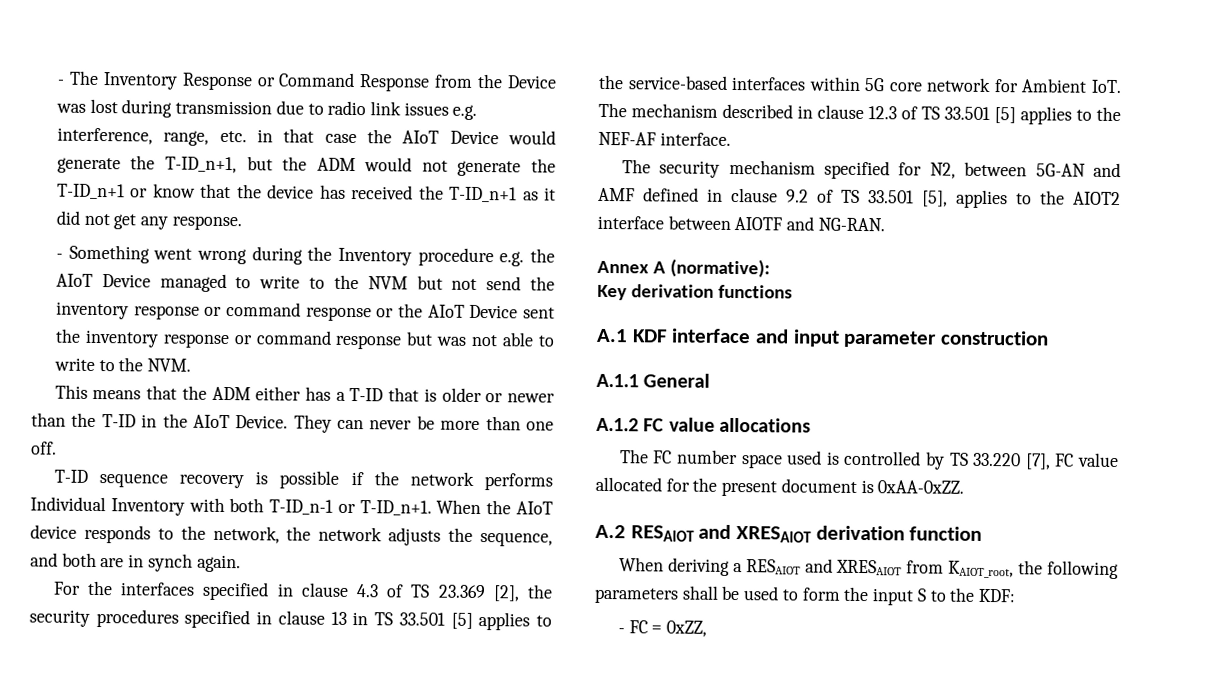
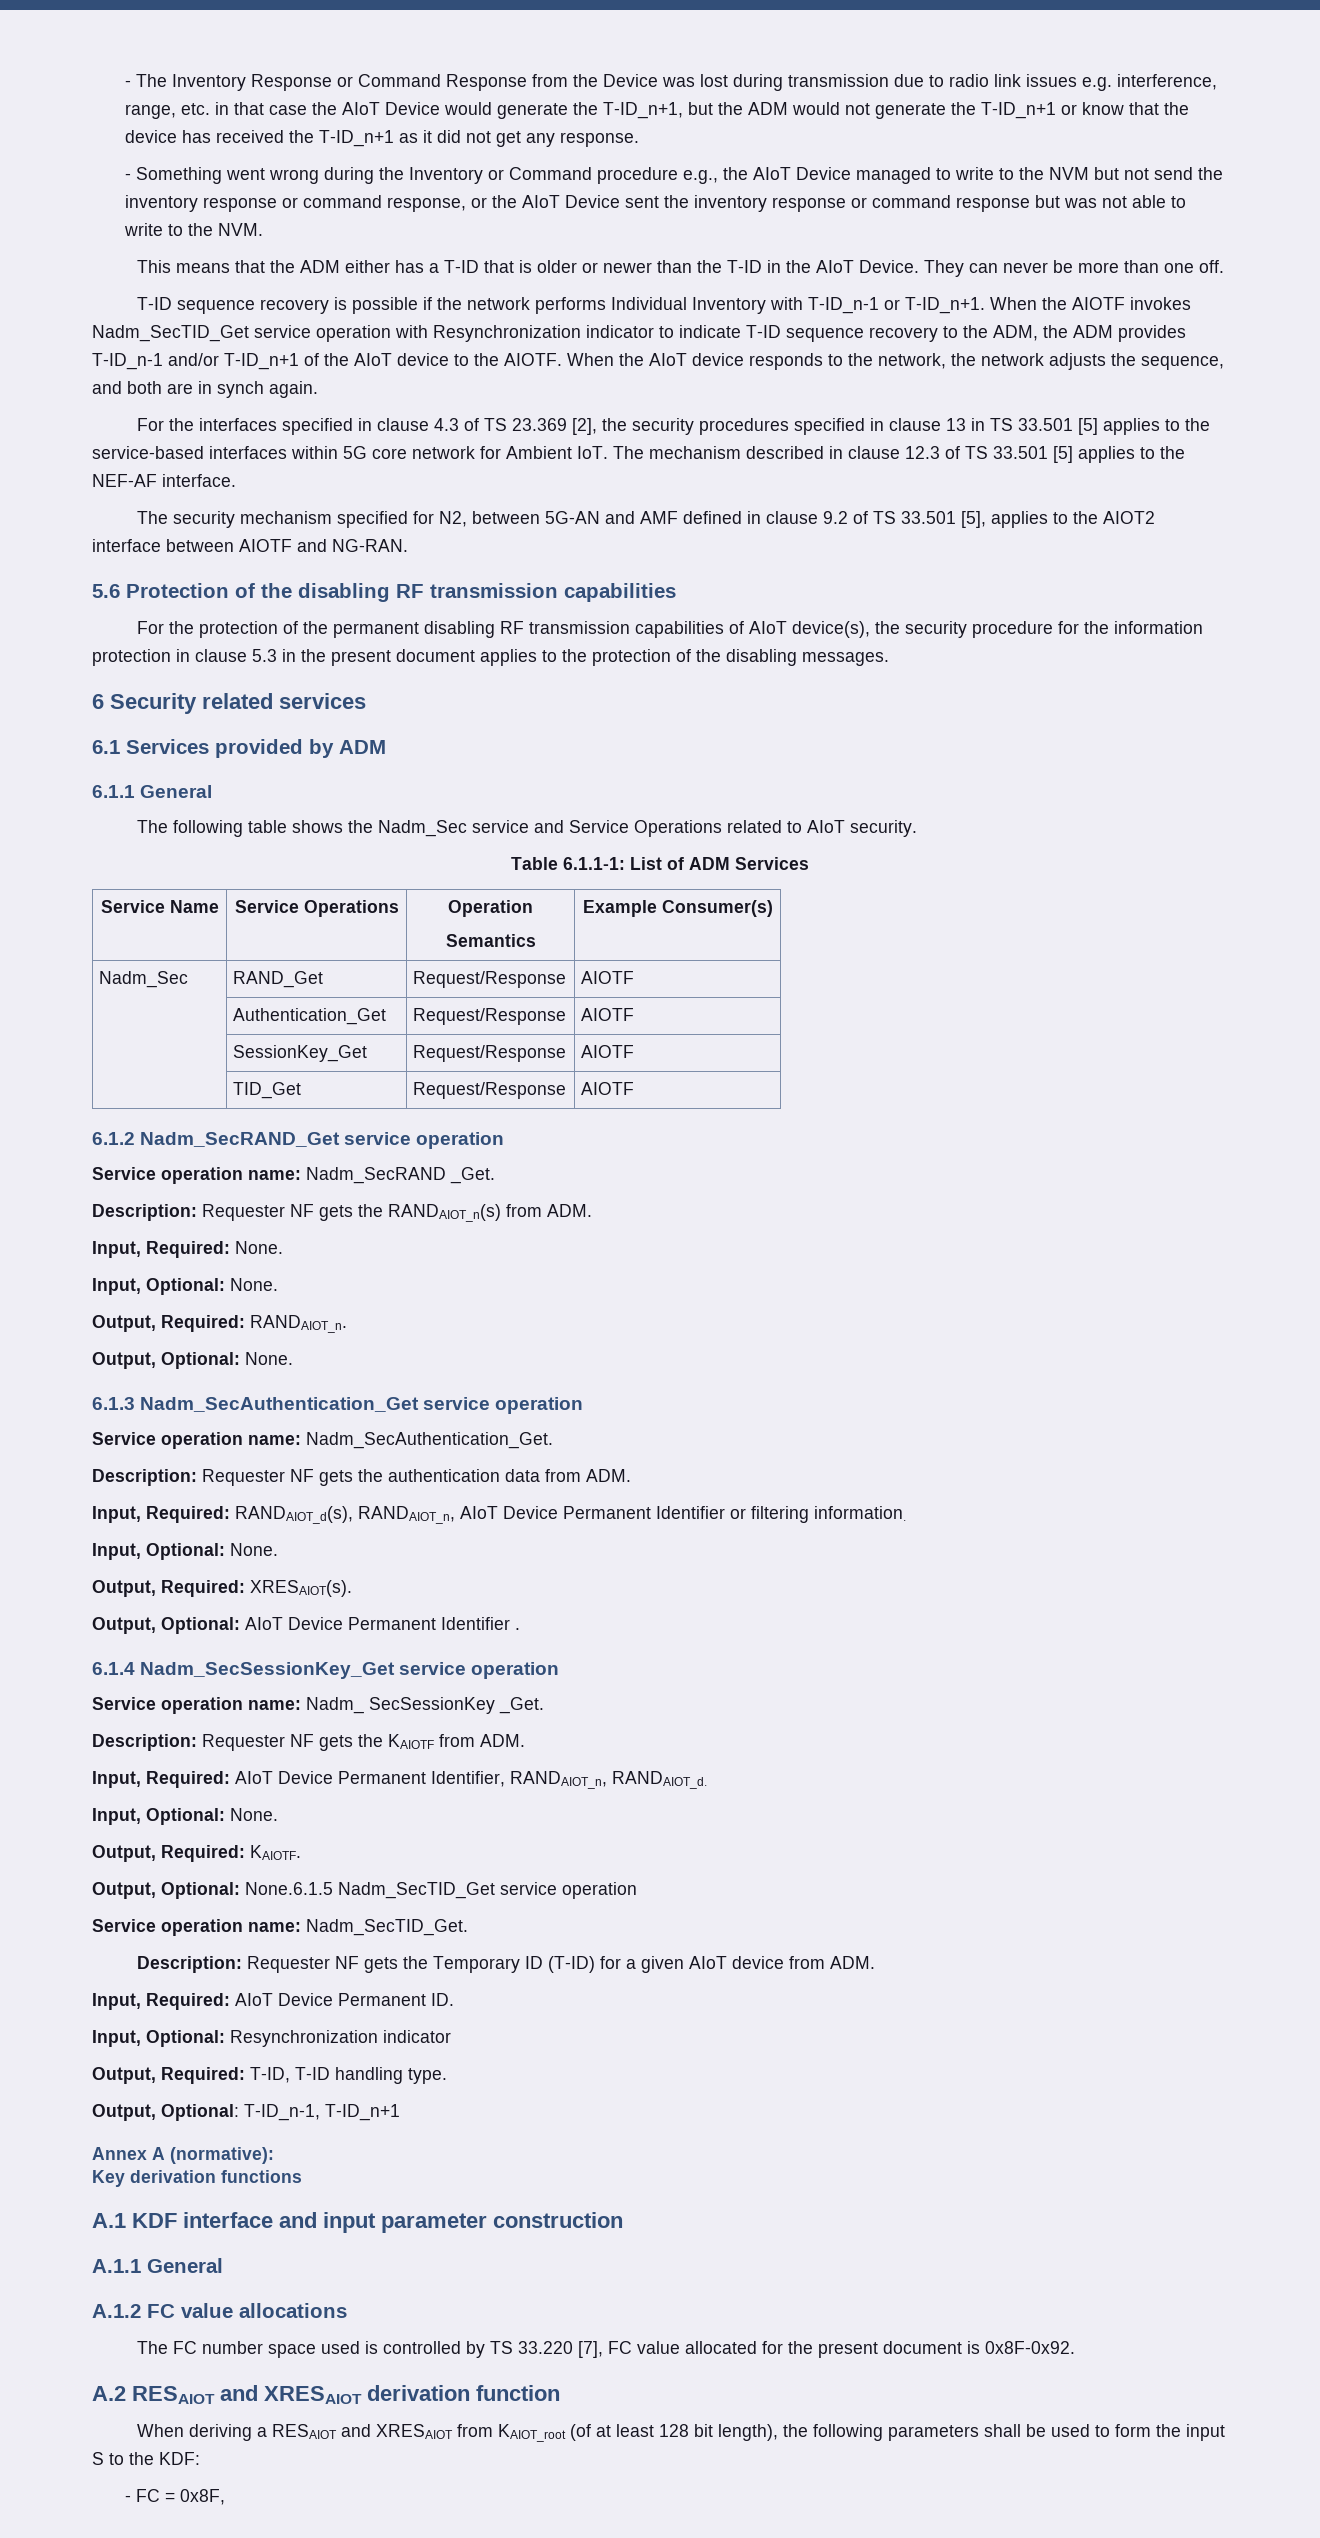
- - Something went wrong during the Inventory procedure e.g. the AIoT Device managed to write to the NVM but not send the inventory response or command response or the AIoT Device sent the inventory response or command response but was not able to write to the NVM.
+ - Something went wrong during the Inventory or Command procedure e.g., the AIoT Device managed to write to the NVM but not send the inventory response or command response, or the AIoT Device sent the inventory response or command response but was not able to write to the NVM.
- T-ID sequence recovery is possible if the network performs Individual Inventory with both T-ID_n-1 or T-ID_n+1.
+ T-ID sequence recovery is possible if the network performs Individual Inventory with T-ID_n-1 or T-ID_n+1.
- When the AIoT device responds to the network, the network adjusts the sequence, and both are in synch again.
+ When the AIOTF invokes Nadm_SecTID_Get service operation with Resynchronization indicator to indicate T-ID sequence recovery to the ADM, the ADM provides T-ID_n-1 and/or T-ID_n+1 of the AIoT device to the AIOTF. When the AIoT device responds to the network, the network adjusts the sequence, and both are in synch again.
+ 5.6 Protection of the disabling RF transmission capabilities
+ For the protection of the permanent disabling RF transmission capabilities of AIoT device(s), the security procedure for the information protection in clause 5.3 in the present document applies to the protection of the disabling messages.
+ 6 Security related services
+ 6.1 Services provided by ADM
+ 6.1.1 General
+ The following table shows the Nadm_Sec service and Service Operations related to AIoT security.
+ Table 6.1.1-1: List of ADM Services
+ Service Name | Service Operations | Operation
+ Semantics | Example Consumer(s)
+ Nadm_Sec | RAND_Get | Request/Response | AIOTF
+ | Authentication_Get | Request/Response | AIOTF
+ | SessionKey_Get | Request/Response | AIOTF
+ | TID_Get | Request/Response | AIOTF
+ 6.1.2 Nadm_SecRAND_Get service operation
+ Service operation name: Nadm_SecRAND _Get.
+ Description: Requester NF gets the RANDAIOT_n(s) from ADM.
+ Input, Required: None.
+ Input, Optional: None.
+ Output, Required: RANDAIOT_n.
+ Output, Optional: None.
+ 6.1.3 Nadm_SecAuthentication_Get service operation
+ Service operation name: Nadm_SecAuthentication_Get.
+ Description: Requester NF gets the authentication data from ADM.
+ Input, Required: RANDAIOT_d(s), RANDAIOT_n, AIoT Device Permanent Identifier or filtering information.
+ Input, Optional: None.
+ Output, Required: XRESAIOT(s).
+ Output, Optional: AIoT Device Permanent Identifier .
+ 6.1.4 Nadm_SecSessionKey_Get service operation
+ Service operation name: Nadm_ SecSessionKey _Get.
+ Description: Requester NF gets the KAIOTF from ADM.
+ Input, Required: AIoT Device Permanent Identifier, RANDAIOT_n, RANDAIOT_d.
+ Input, Optional: None.
+ Output, Required: KAIOTF.
+ Output, Optional: None.6.1.5 Nadm_SecTID_Get service operation
+ Service operation name: Nadm_SecTID_Get.
+ Description: Requester NF gets the Temporary ID (T-ID) for a given AIoT device from ADM.
+ Input, Required: AIoT Device Permanent ID.
+ Input, Optional: Resynchronization indicator
+ Output, Required: T-ID, T-ID handling type.
+ Output, Optional: T-ID_n-1, T-ID_n+1
- The FC number space used is controlled by TS 33.220 [7], FC value allocated for the present document is 0xAA-0xZZ.
+ The FC number space used is controlled by TS 33.220 [7], FC value allocated for the present document is 0x8F-0x92.
- When deriving a RESAIOT and XRESAIOT from KAIOT_root, the following parameters shall be used to form the input S to the KDF:
+ When deriving a RESAIOT and XRESAIOT from KAIOT_root (of at least 128 bit length), the following parameters shall be used to form the input S to the KDF:
- - FC = 0xZZ,
+ - FC = 0x8F,

